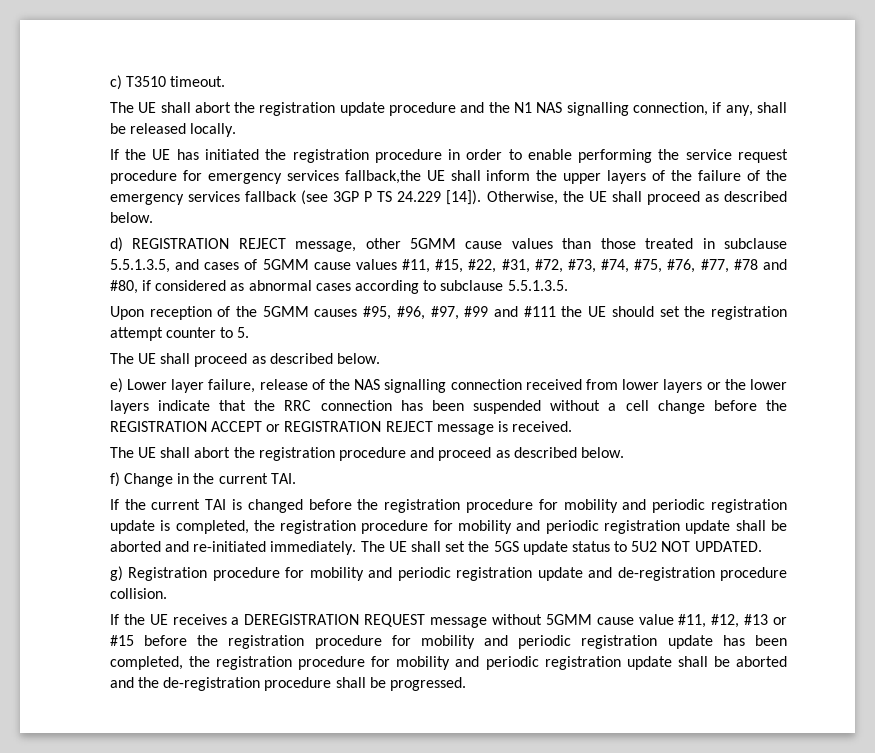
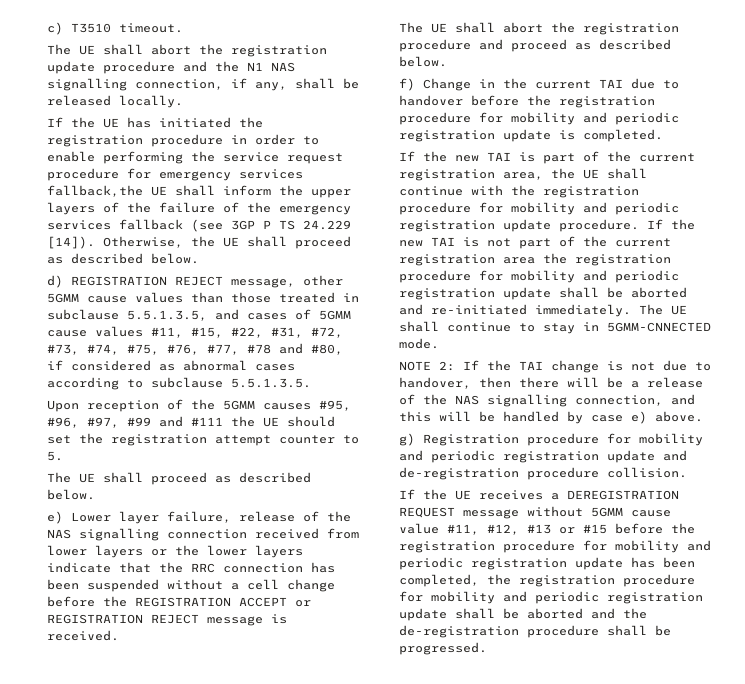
- f) Change in the current TAI.
- If the current TAI is changed before the registration procedure for mobility and periodic registration update is completed, the registration procedure for mobility and periodic registration update shall be aborted and re-initiated immediately.
+ f) Change in the current TAI due to handover before the registration procedure for mobility and periodic registration update is completed.
+ If the new TAI is part of the current registration area, the UE shall continue with the registration procedure for mobility and periodic registration update procedure. If the new TAI is not part of the current registration area the registration procedure for mobility and periodic registration update shall be aborted and re-initiated immediately.
- The UE shall set the 5GS update status to 5U2 NOT UPDATED.
+ The UE shall continue to stay in 5GMM-CNNECTED mode.
+ NOTE 2: If the TAI change is not due to handover, then there will be a release of the NAS signalling connection, and this will be handled by case e) above.

